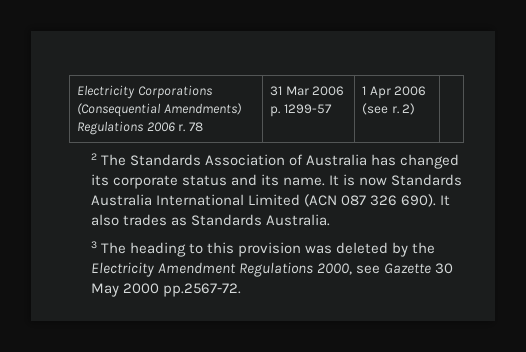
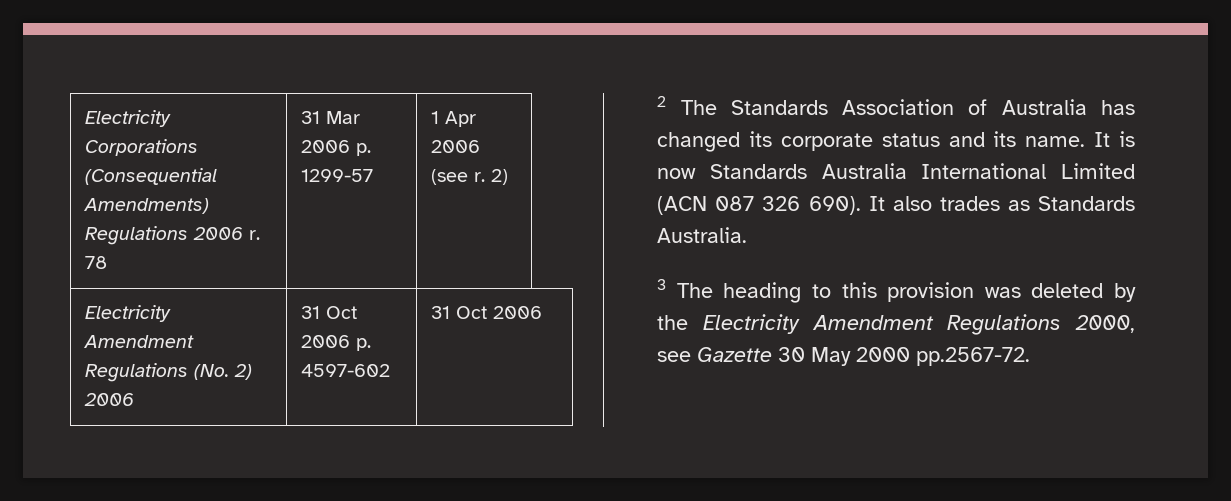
- Electricity Corporations (Consequential Amendments) Regulations 2006 r. 78 | 31 Mar 2006 p. 1299-57 | 1 Apr 2006 (see r. 2) |
+ Electricity Corporations (Consequential Amendments) Regulations 2006 r. 78 | 31 Mar 2006 p. 1299-57 | 1 Apr 2006 (see r. 2)
+ Electricity Amendment Regulations (No. 2) 2006 | 31 Oct 2006 p. 4597-602 | 31 Oct 2006

